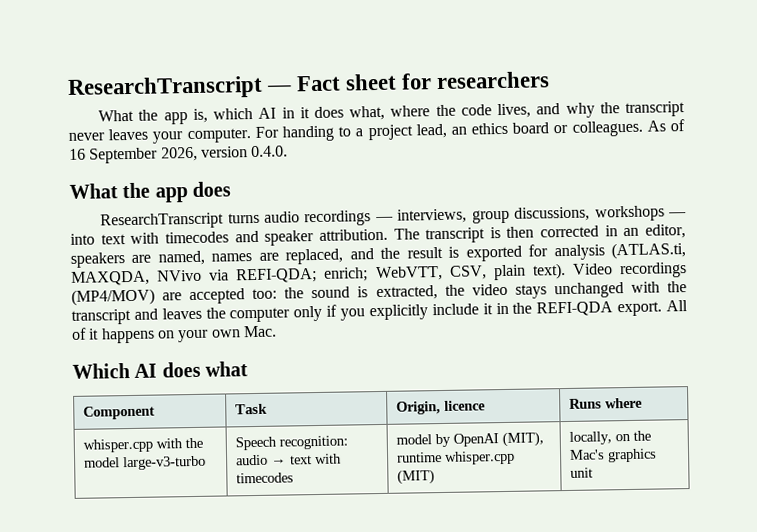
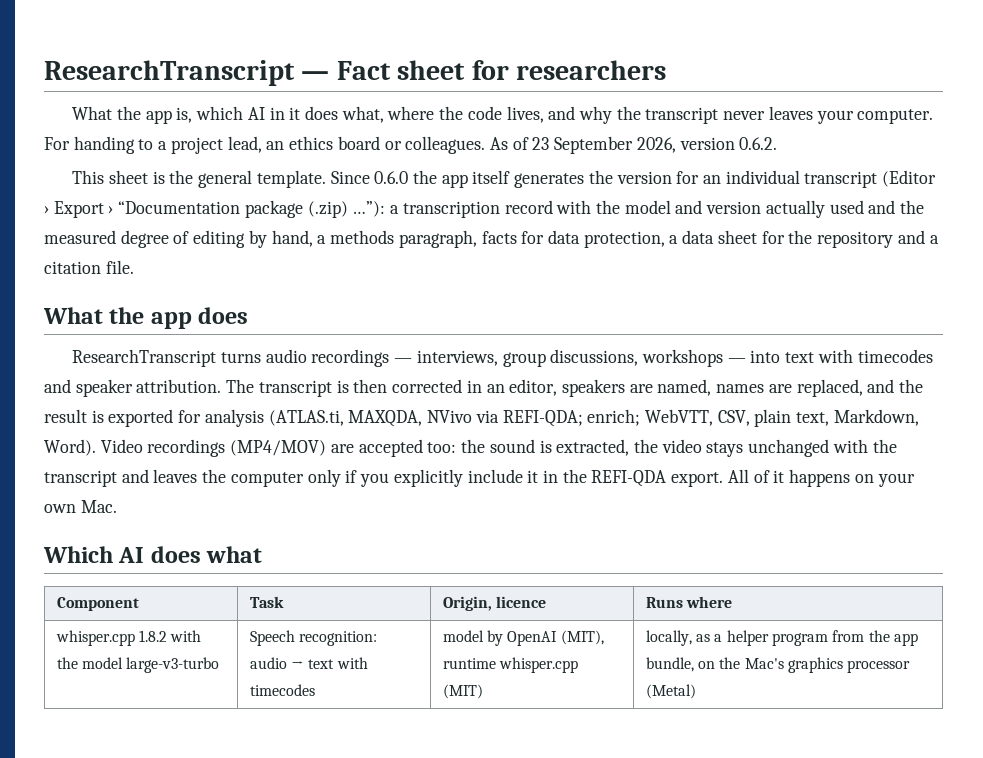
- As of 16 September 2026, version 0.4.0.
+ As of 23 September 2026, version 0.6.2.
+ This sheet is the general template. Since 0.6.0 the app itself generates the version for an individual transcript (Editor › Export › “Documentation package (.zip) …”): a transcription record with the model and version actually used and the measured degree of editing by hand, a methods paragraph, facts for data protection, a data sheet for the repository and a citation file.
- The transcript is then corrected in an editor, speakers are named, names are replaced, and the result is exported for analysis (ATLAS.ti, MAXQDA, NVivo via REFI-QDA; enrich; WebVTT, CSV, plain text).
+ The transcript is then corrected in an editor, speakers are named, names are replaced, and the result is exported for analysis (ATLAS.ti, MAXQDA, NVivo via REFI-QDA; enrich; WebVTT, CSV, plain text, Markdown, Word).
- whisper.cpp with the model large-v3-turbo | Speech recognition: audio → text with timecodes | model by OpenAI (MIT), runtime whisper.cpp (MIT) | locally, on the Mac's graphics unit
+ whisper.cpp 1.8.2 with the model large-v3-turbo | Speech recognition: audio → text with timecodes | model by OpenAI (MIT), runtime whisper.cpp (MIT) | locally, as a helper program from the app bundle, on the Mac's graphics processor (Metal)

